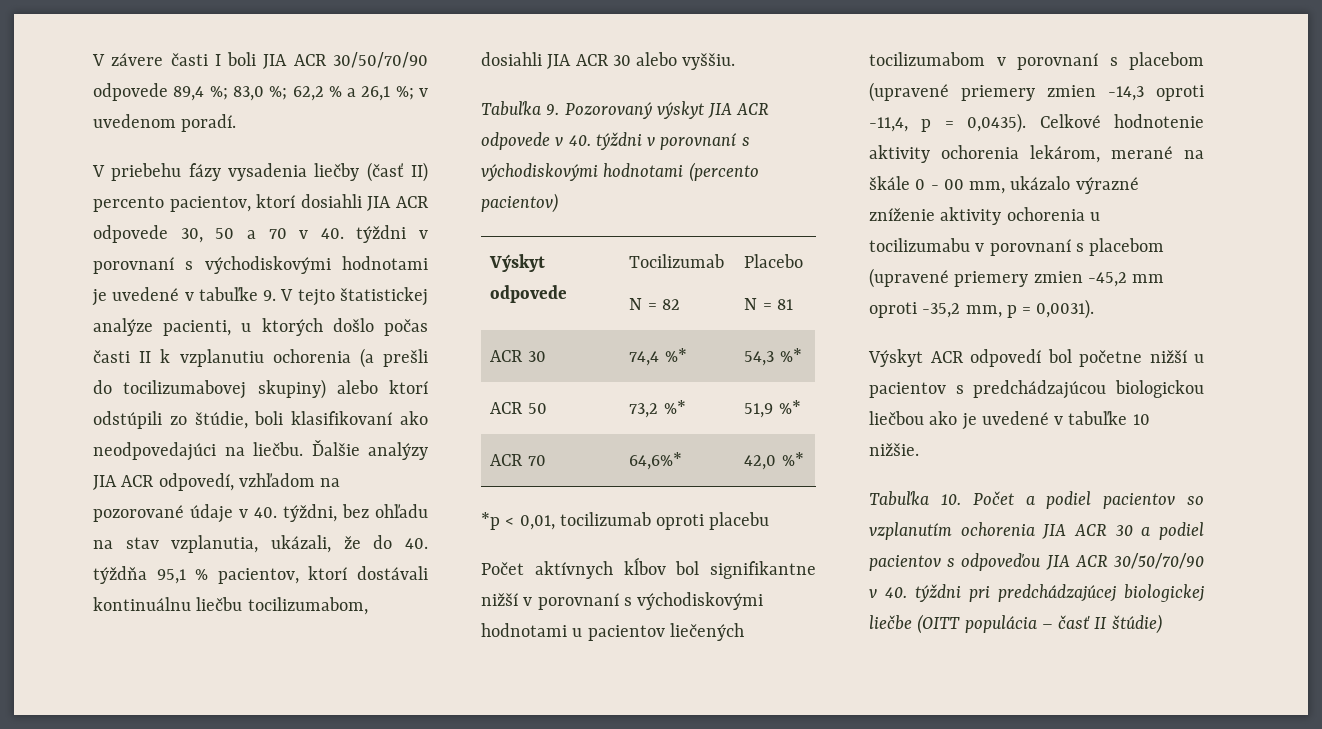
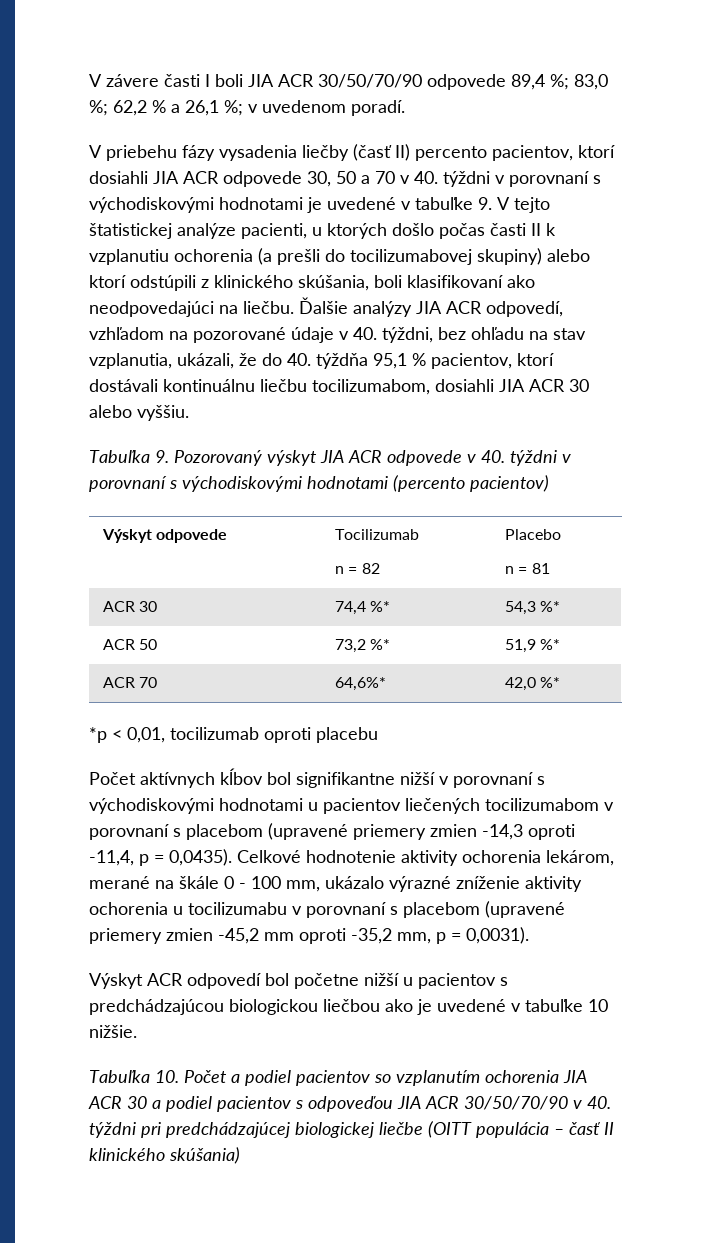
- V priebehu fázy vysadenia liečby (časť II) percento pacientov, ktorí dosiahli JIA ACR odpovede 30, 50 a 70 v 40. týždni v porovnaní s východiskovými hodnotami je uvedené v tabuľke 9. V tejto štatistickej analýze pacienti, u ktorých došlo počas časti II k vzplanutiu ochorenia (a prešli do tocilizumabovej skupiny) alebo ktorí odstúpili zo štúdie, boli klasifikovaní ako neodpovedajúci na liečbu.
+ V priebehu fázy vysadenia liečby (časť II) percento pacientov, ktorí dosiahli JIA ACR odpovede 30, 50 a 70 v 40. týždni v porovnaní s východiskovými hodnotami je uvedené v tabuľke 9. V tejto štatistickej analýze pacienti, u ktorých došlo počas časti II k vzplanutiu ochorenia (a prešli do tocilizumabovej skupiny) alebo ktorí odstúpili z klinického skúšania, boli klasifikovaní ako neodpovedajúci na liečbu.
  Výskyt odpovede | Tocilizumab
- N = 82 | Placebo
- N = 81
+ n = 82 | Placebo
+ n = 81
- Celkové hodnotenie aktivity ochorenia lekárom, merané na škále 0 - 00 mm, ukázalo výrazné zníženie aktivity ochorenia u tocilizumabu v porovnaní s placebom (upravené priemery zmien -45,2 mm oproti -35,2 mm, p = 0,0031).
+ Celkové hodnotenie aktivity ochorenia lekárom, merané na škále 0 - 100 mm, ukázalo výrazné zníženie aktivity ochorenia u tocilizumabu v porovnaní s placebom (upravené priemery zmien -45,2 mm oproti -35,2 mm, p = 0,0031).
- Tabuľka 10. Počet a podiel pacientov so vzplanutím ochorenia JIA ACR 30 a podiel pacientov s odpoveďou JIA ACR 30/50/70/90 v 40. týždni pri predchádzajúcej biologickej liečbe (OITT populácia – časť II štúdie)
+ Tabuľka 10. Počet a podiel pacientov so vzplanutím ochorenia JIA ACR 30 a podiel pacientov s odpoveďou JIA ACR 30/50/70/90 v 40. týždni pri predchádzajúcej biologickej liečbe (OITT populácia – časť II klinického skúšania)

